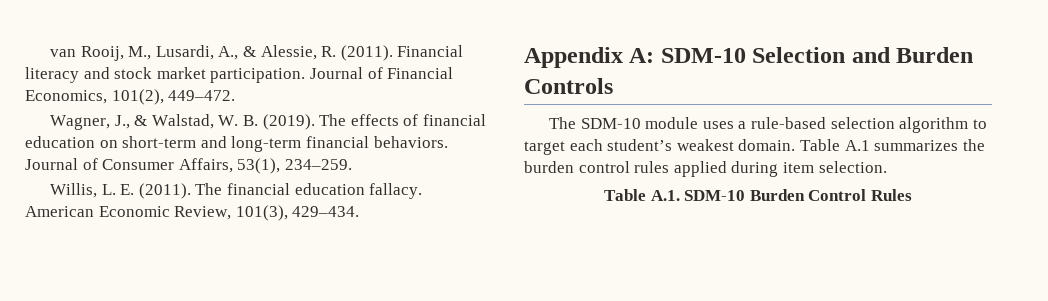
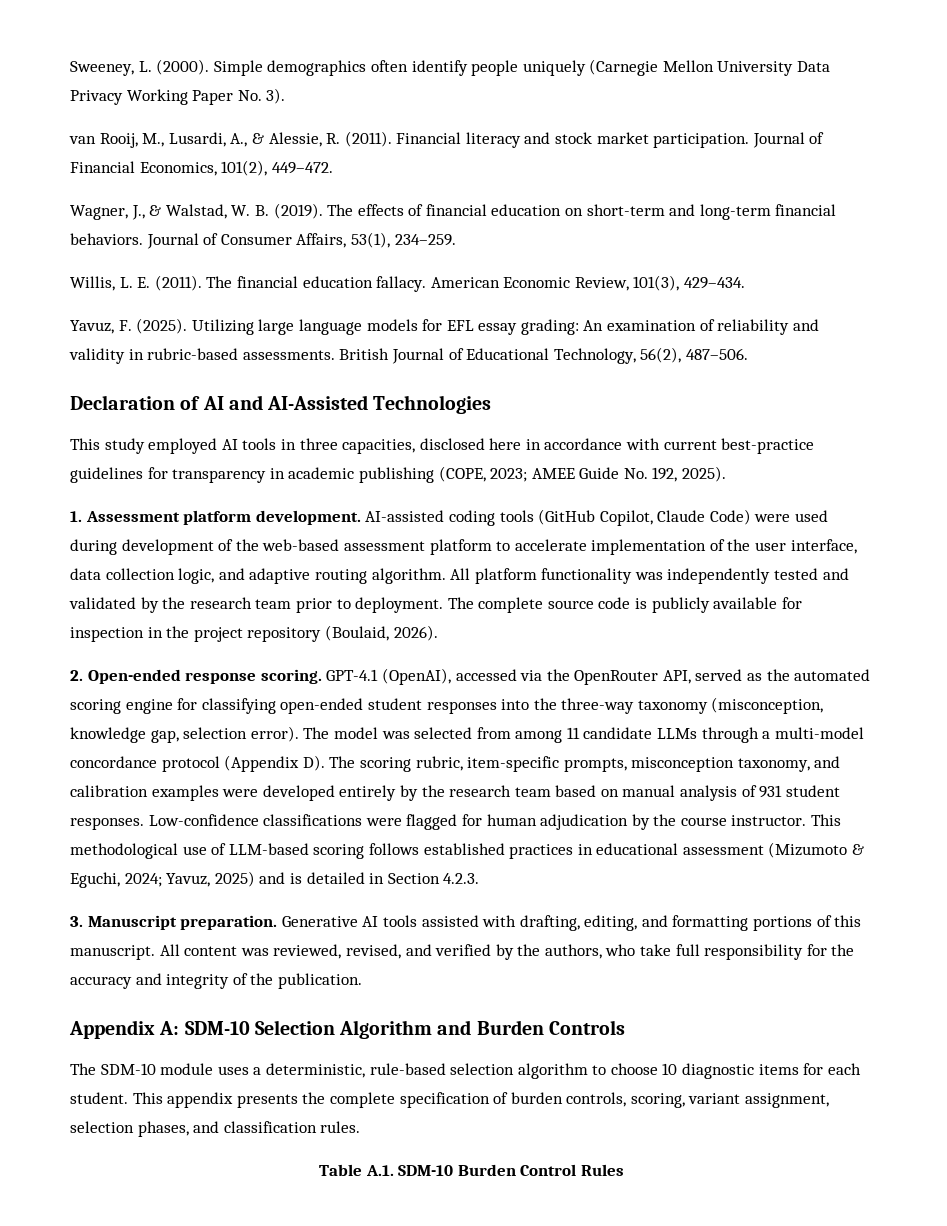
+ Sweeney, L. (2000). Simple demographics often identify people uniquely (Carnegie Mellon University Data Privacy Working Paper No. 3).
+ Yavuz, F. (2025). Utilizing large language models for EFL essay grading: An examination of reliability and validity in rubric-based assessments. British Journal of Educational Technology, 56(2), 487–506.
+ Declaration of AI and AI-Assisted Technologies
+ This study employed AI tools in three capacities, disclosed here in accordance with current best-practice guidelines for transparency in academic publishing (COPE, 2023; AMEE Guide No. 192, 2025).
+ 1. Assessment platform development. AI-assisted coding tools (GitHub Copilot, Claude Code) were used during development of the web-based assessment platform to accelerate implementation of the user interface, data collection logic, and adaptive routing algorithm. All platform functionality was independently tested and validated by the research team prior to deployment. The complete source code is publicly available for inspection in the project repository (Boulaid, 2026).
+ 2. Open-ended response scoring. GPT-4.1 (OpenAI), accessed via the OpenRouter API, served as the automated scoring engine for classifying open-ended student responses into the three-way taxonomy (misconception, knowledge gap, selection error). The model was selected from among 11 candidate LLMs through a multi-model concordance protocol (Appendix D). The scoring rubric, item-specific prompts, misconception taxonomy, and calibration examples were developed entirely by the research team based on manual analysis of 931 student responses. Low-confidence classifications were flagged for human adjudication by the course instructor. This methodological use of LLM-based scoring follows established practices in educational assessment (Mizumoto & Eguchi, 2024; Yavuz, 2025) and is detailed in Section 4.2.3.
+ 3. Manuscript preparation. Generative AI tools assisted with drafting, editing, and formatting portions of this manuscript. All content was reviewed, revised, and verified by the authors, who take full responsibility for the accuracy and integrity of the publication.
- Appendix A: SDM-10 Selection and Burden Controls
+ Appendix A: SDM-10 Selection Algorithm and Burden Controls
- The SDM-10 module uses a rule-based selection algorithm to target each student’s weakest domain. Table A.1 summarizes the burden control rules applied during item selection.
+ The SDM-10 module uses a deterministic, rule-based selection algorithm to choose 10 diagnostic items for each student. This appendix presents the complete specification of burden controls, scoring, variant assignment, selection phases, and classification rules.

